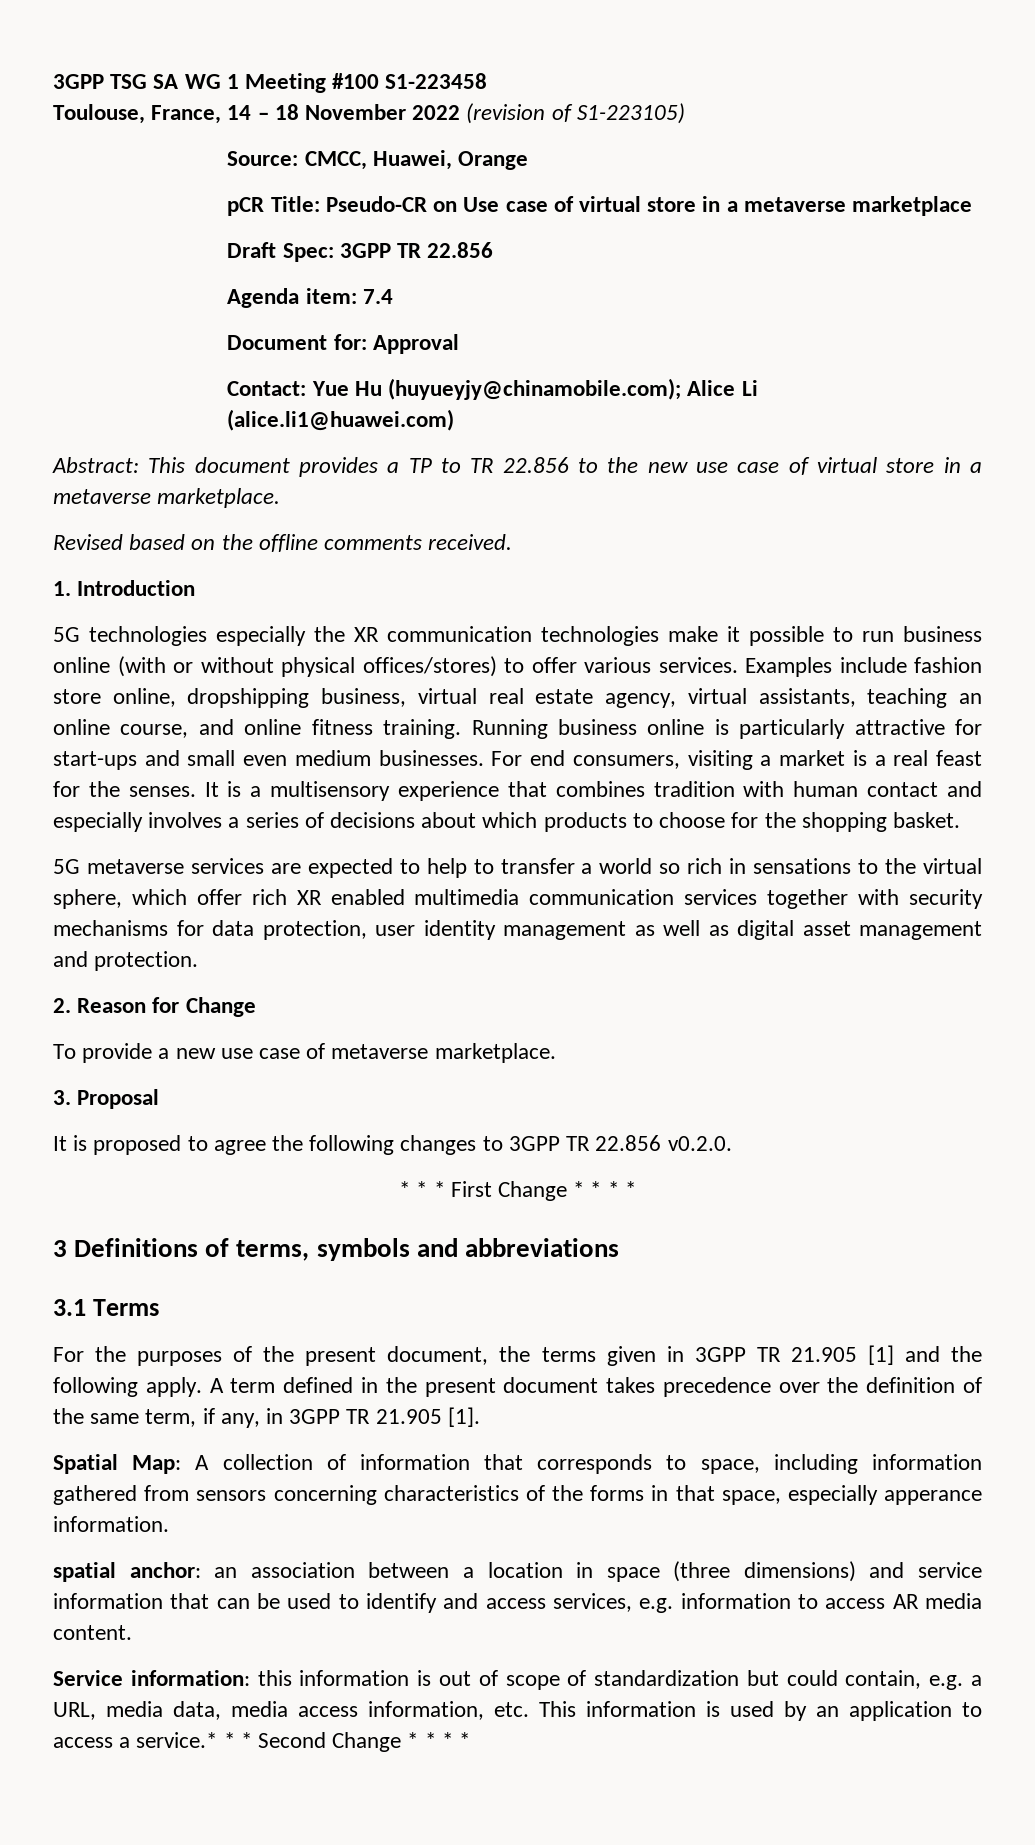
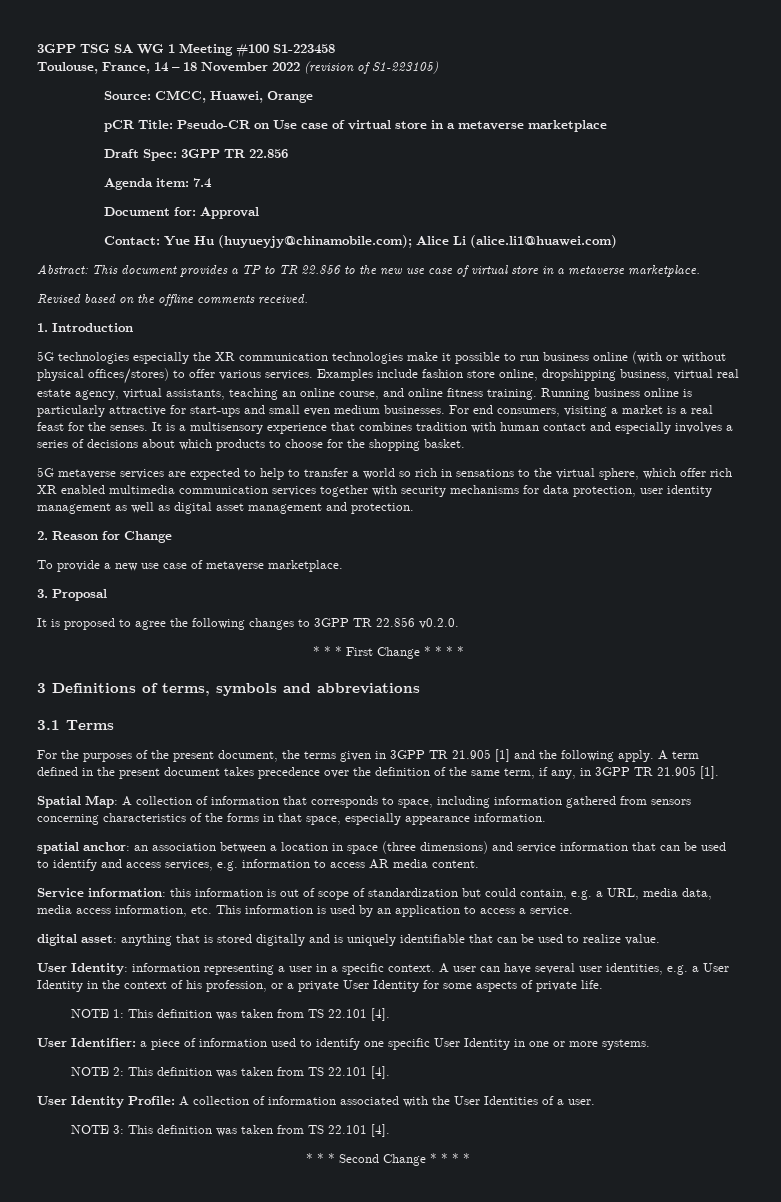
- Spatial Map: A collection of information that corresponds to space, including information gathered from sensors concerning characteristics of the forms in that space, especially apperance information.
+ Spatial Map: A collection of information that corresponds to space, including information gathered from sensors concerning characteristics of the forms in that space, especially appearance information.
- Service information: this information is out of scope of standardization but could contain, e.g. a URL, media data, media access information, etc. This information is used by an application to access a service.* * * Second Change * * * *
+ Service information: this information is out of scope of standardization but could contain, e.g. a URL, media data, media access information, etc. This information is used by an application to access a service.
+ digital asset: anything that is stored digitally and is uniquely identifiable that can be used to realize value.
+ User Identity: information representing a user in a specific context. A user can have several user identities, e.g. a User Identity in the context of his profession, or a private User Identity for some aspects of private life.
+ NOTE 1: This definition was taken from TS 22.101 [4].
+ User Identifier: a piece of information used to identify one specific User Identity in one or more systems.
+ NOTE 2: This definition was taken from TS 22.101 [4].
+ User Identity Profile: A collection of information associated with the User Identities of a user.
+ NOTE 3: This definition was taken from TS 22.101 [4].
+ * * * Second Change * * * *

